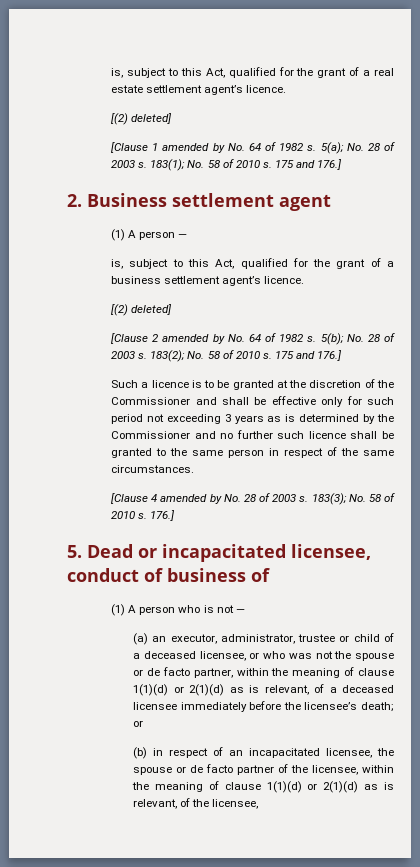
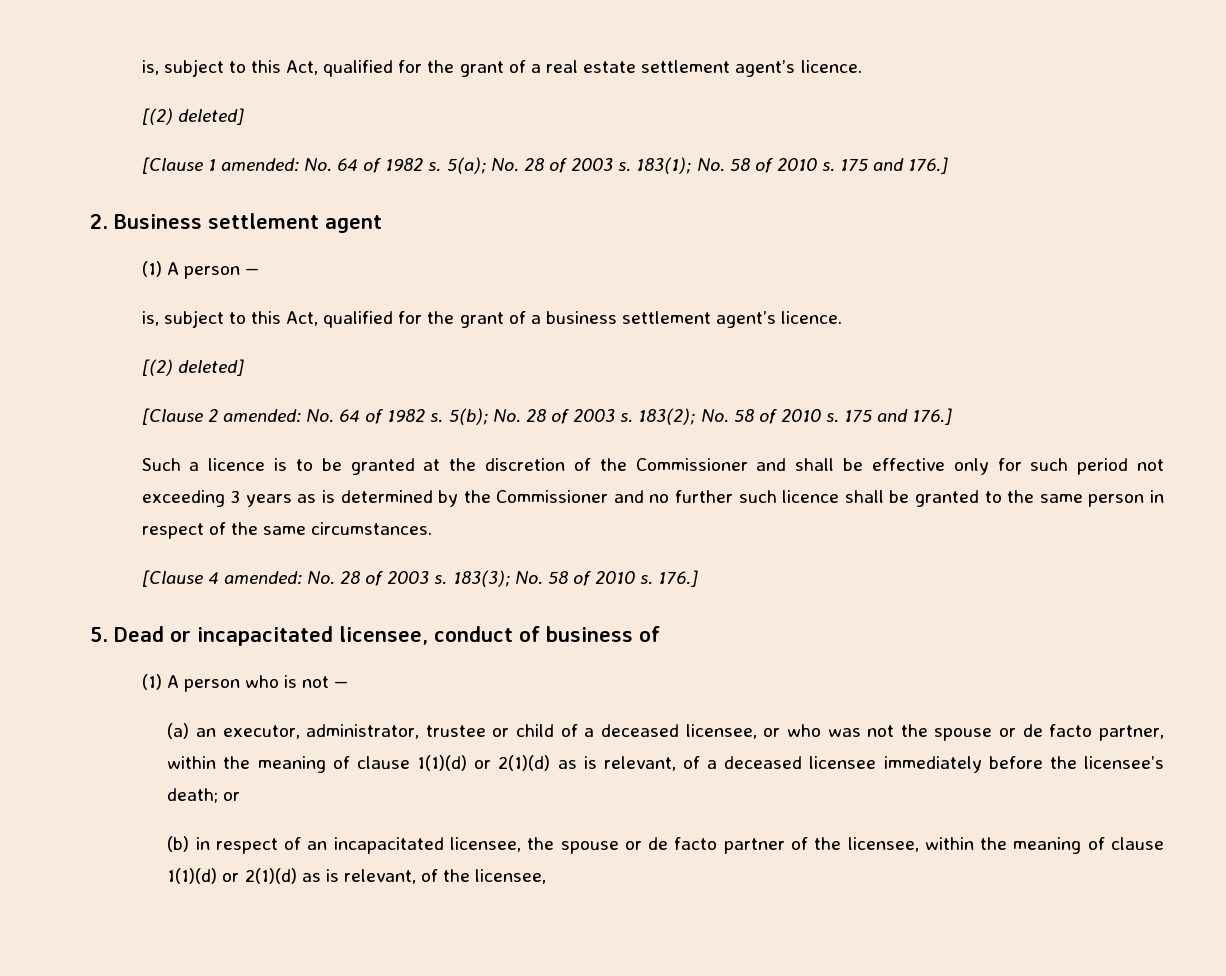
- [Clause 1 amended by No. 64 of 1982 s.
+ [Clause 1 amended: No. 64 of 1982 s.
- [Clause 2 amended by No. 64 of 1982 s.
+ [Clause 2 amended: No. 64 of 1982 s.
- [Clause 4 amended by No. 28 of 2003 s.
+ [Clause 4 amended: No. 28 of 2003 s.

